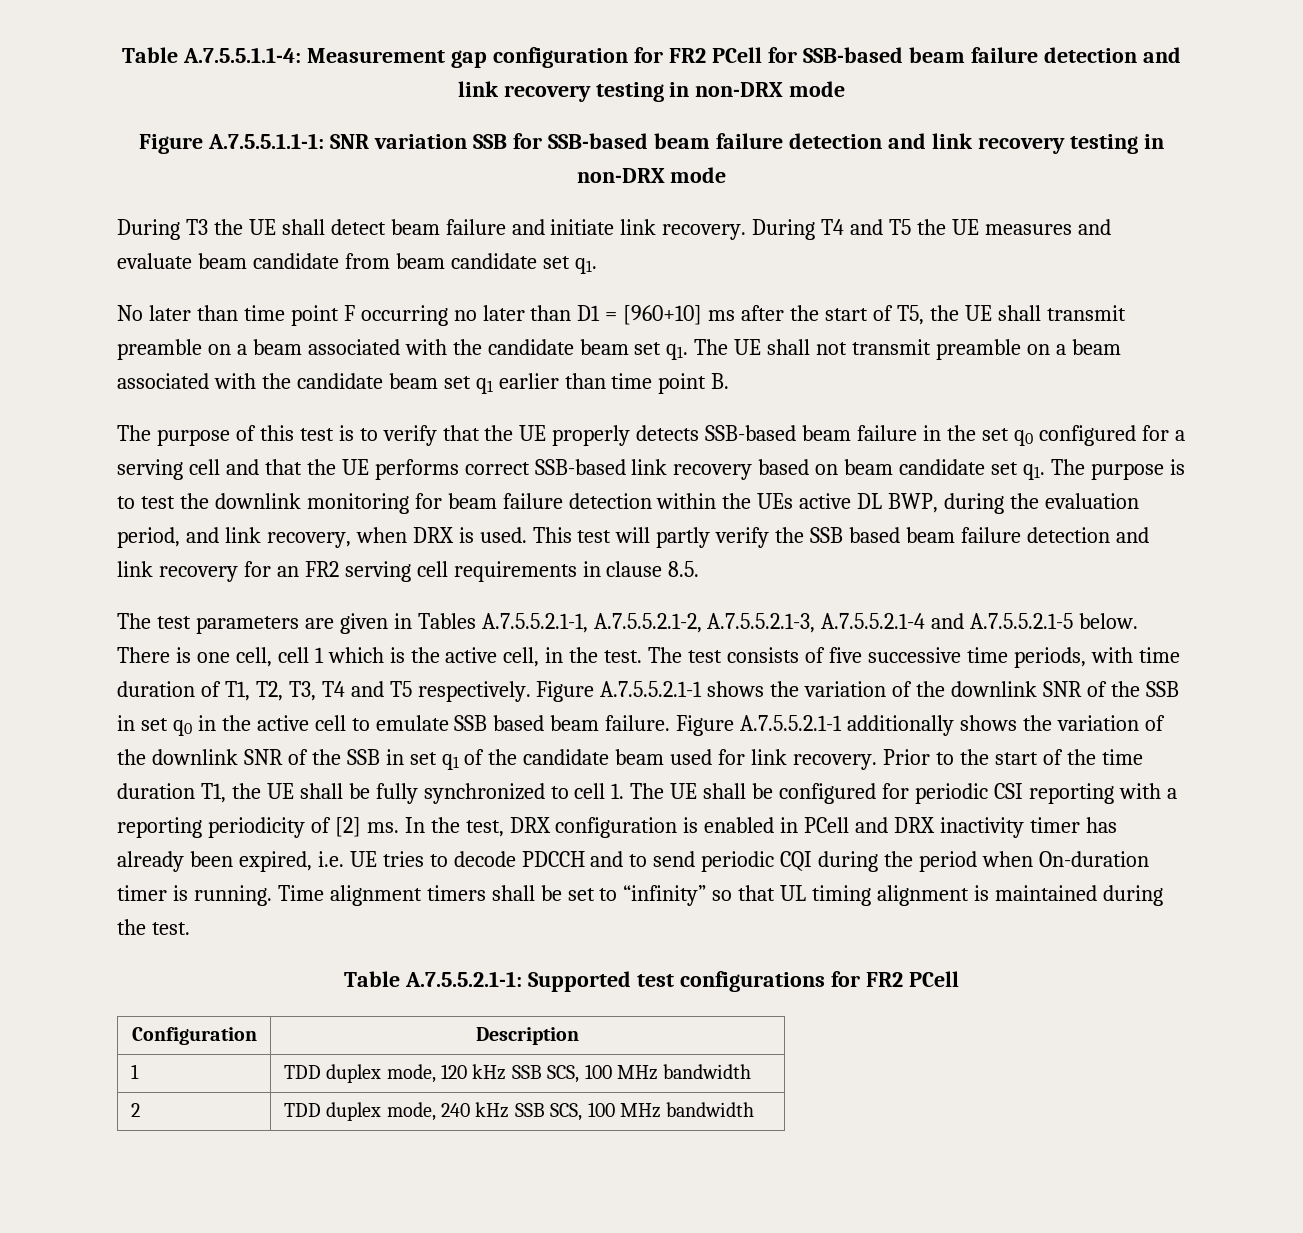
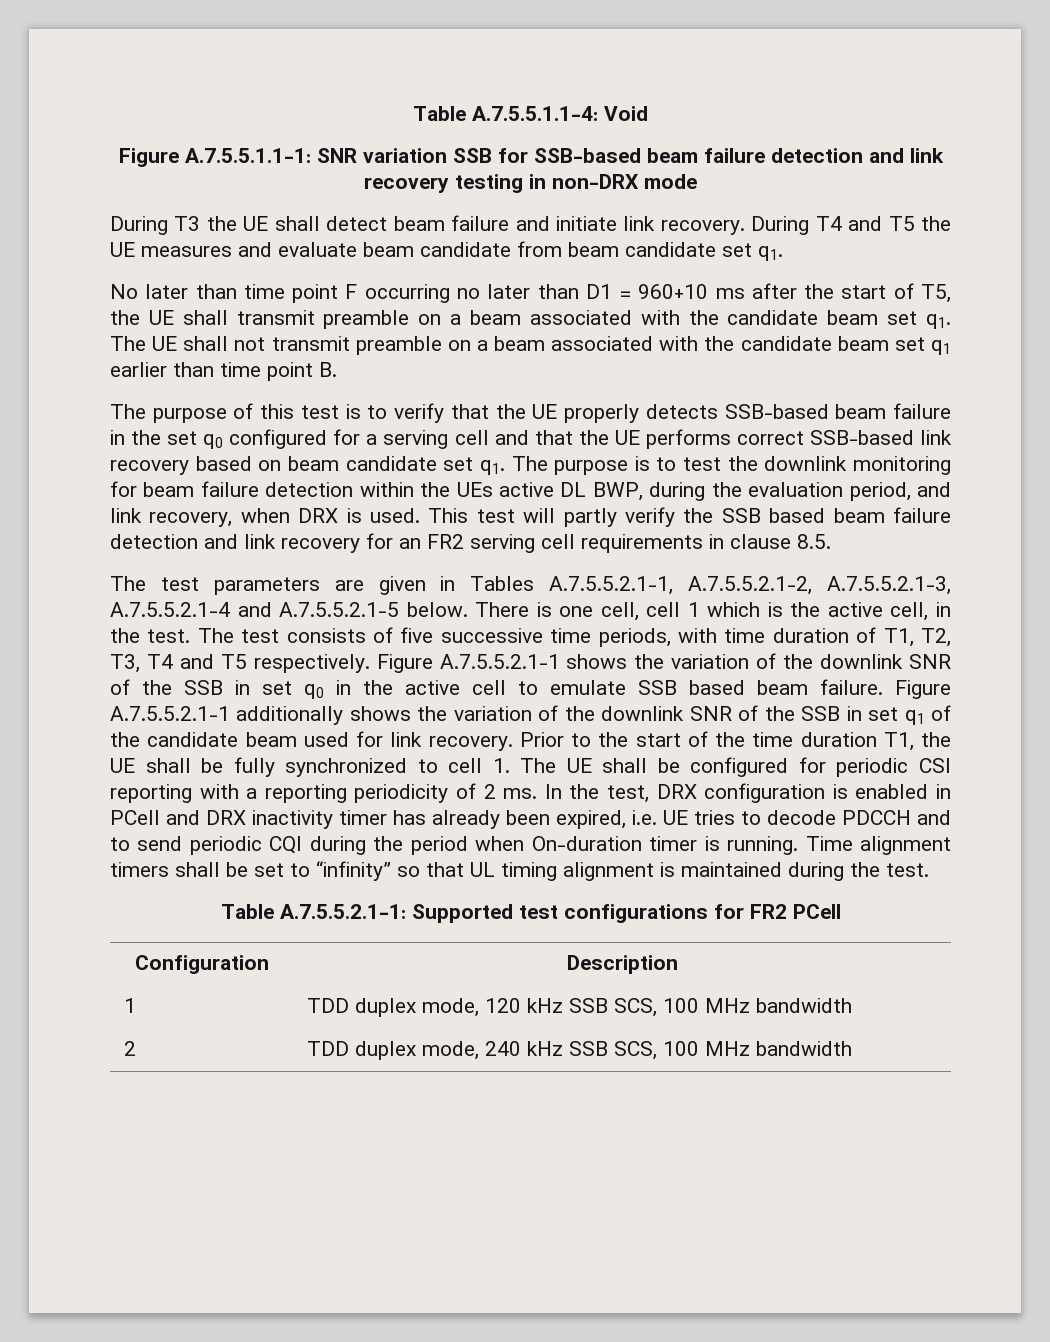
- Table A.7.5.5.1.1-4: Measurement gap configuration for FR2 PCell for SSB-based beam failure detection and link recovery testing in non-DRX mode
+ Table A.7.5.5.1.1-4: Void
- No later than time point F occurring no later than D1 = [960+10] ms after the start of T5, the UE shall transmit preamble on a beam associated with the candidate beam set q1.
+ No later than time point F occurring no later than D1 = 960+10 ms after the start of T5, the UE shall transmit preamble on a beam associated with the candidate beam set q1.
- Prior to the start of the time duration T1, the UE shall be fully synchronized to cell 1. The UE shall be configured for periodic CSI reporting with a reporting periodicity of [2] ms.
+ Prior to the start of the time duration T1, the UE shall be fully synchronized to cell 1. The UE shall be configured for periodic CSI reporting with a reporting periodicity of 2 ms.

